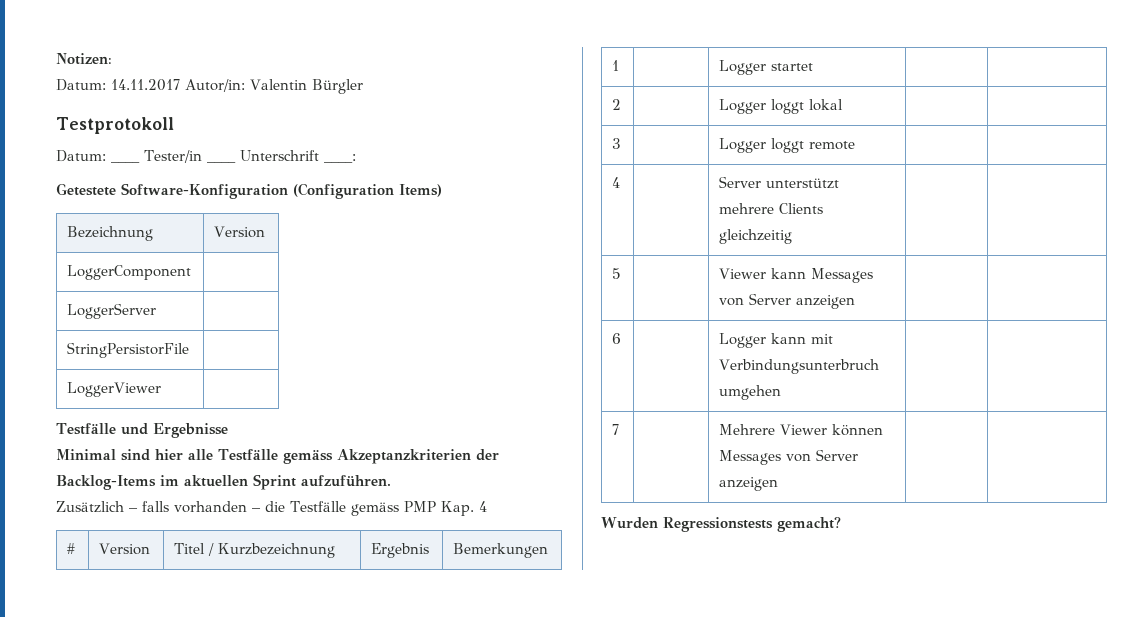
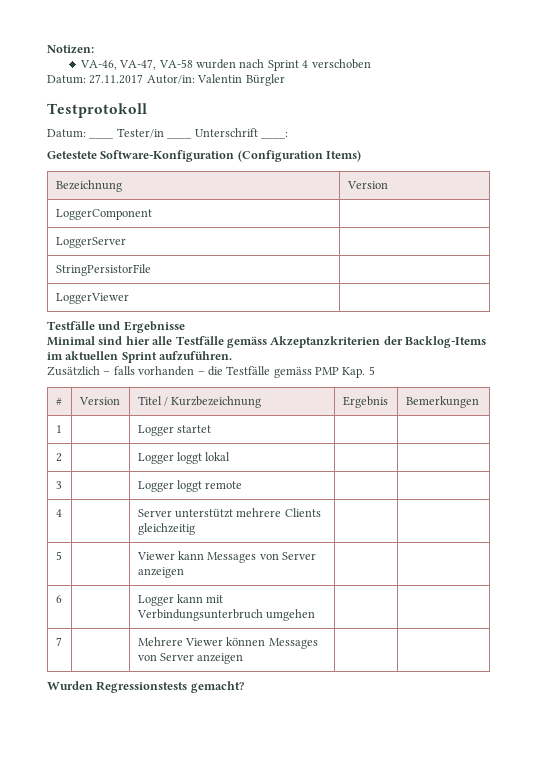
- Datum: 14.11.2017 Autor/in: Valentin Bürgler
+ VA-46, VA-47, VA-58 wurden nach Sprint 4 verschoben
+ Datum: 27.11.2017 Autor/in: Valentin Bürgler
- Zusätzlich – falls vorhanden – die Testfälle gemäss PMP Kap. 4
+ Zusätzlich – falls vorhanden – die Testfälle gemäss PMP Kap. 5

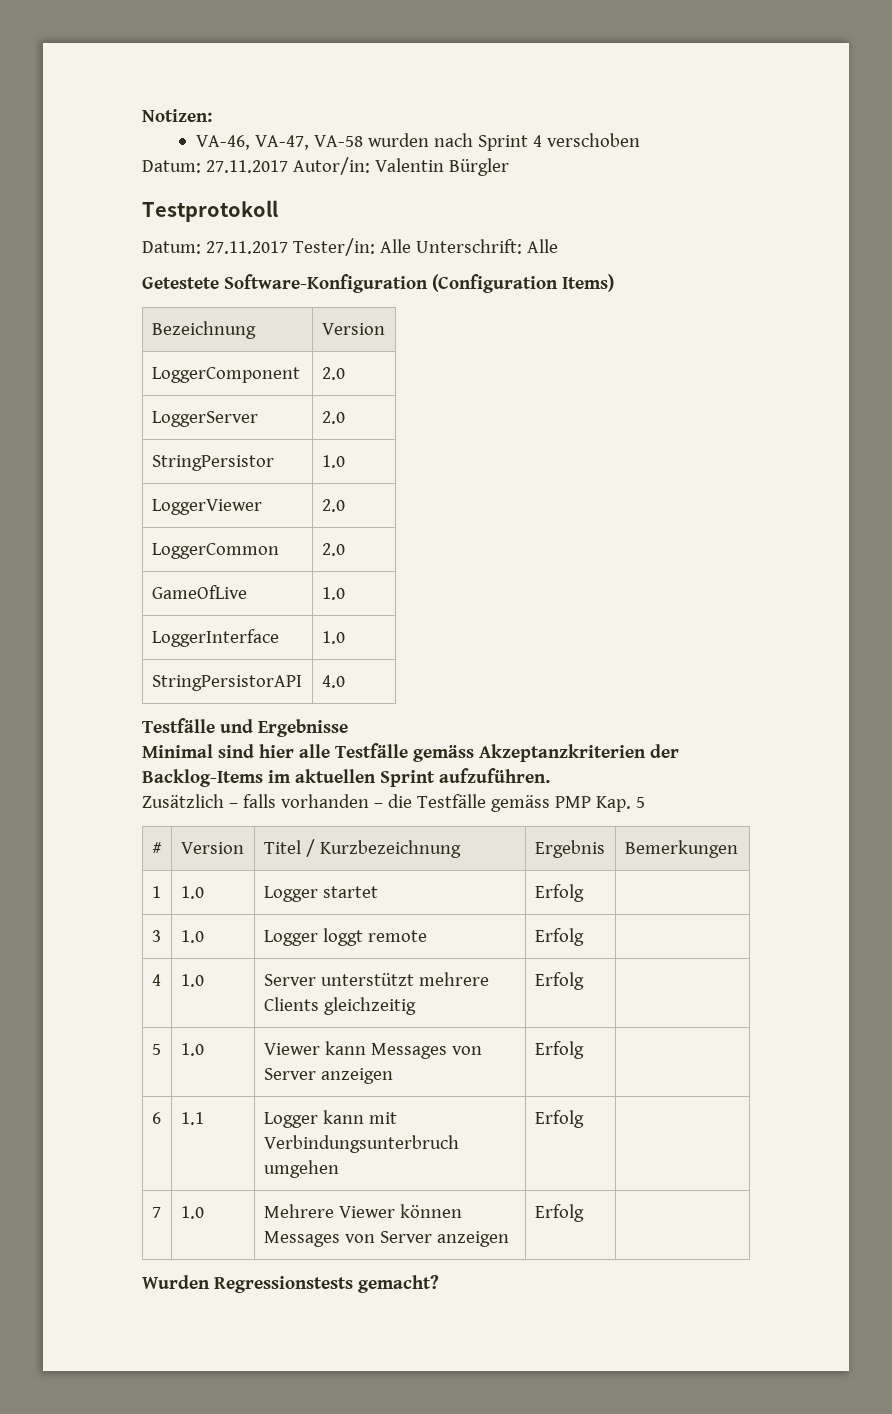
- Datum: ____ Tester/in ____ Unterschrift ____:
+ Datum: 27.11.2017 Tester/in: Alle Unterschrift: Alle
- LoggerComponent |
+ LoggerComponent | 2.0
- LoggerServer |
- StringPersistorFile |
- LoggerViewer |
+ LoggerServer | 2.0
+ StringPersistor | 1.0
+ LoggerViewer | 2.0
+ LoggerCommon | 2.0
+ GameOfLive | 1.0
+ LoggerInterface | 1.0
+ StringPersistorAPI | 4.0
- 1 | | Logger startet | |
- 2 | | Logger loggt lokal | |
+ 1 | 1.0 | Logger startet | Erfolg |
- 3 | | Logger loggt remote | |
+ 3 | 1.0 | Logger loggt remote | Erfolg |
- 4 | | Server unterstützt mehrere Clients gleichzeitig | |
+ 4 | 1.0 | Server unterstützt mehrere Clients gleichzeitig | Erfolg |
- 5 | | Viewer kann Messages von Server anzeigen | |
+ 5 | 1.0 | Viewer kann Messages von Server anzeigen | Erfolg |
- 6 | | Logger kann mit Verbindungsunterbruch umgehen | |
+ 6 | 1.1 | Logger kann mit Verbindungsunterbruch umgehen | Erfolg |
- 7 | | Mehrere Viewer können Messages von Server anzeigen | |
+ 7 | 1.0 | Mehrere Viewer können Messages von Server anzeigen | Erfolg |

